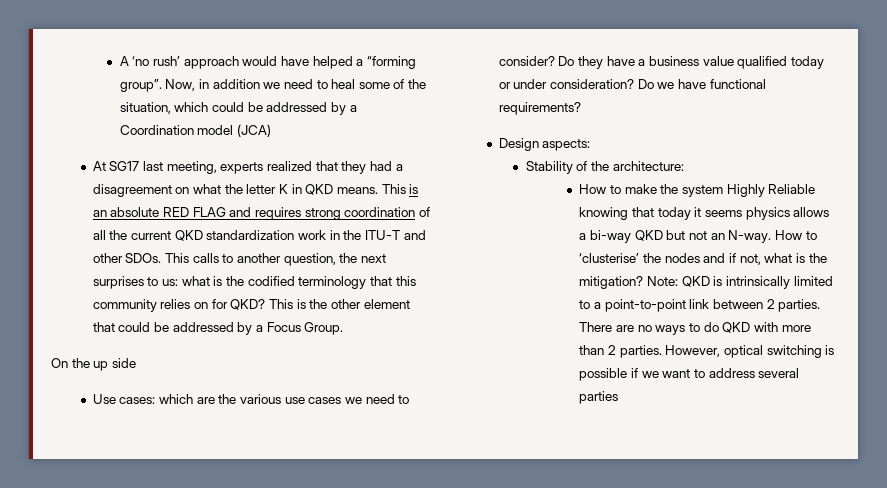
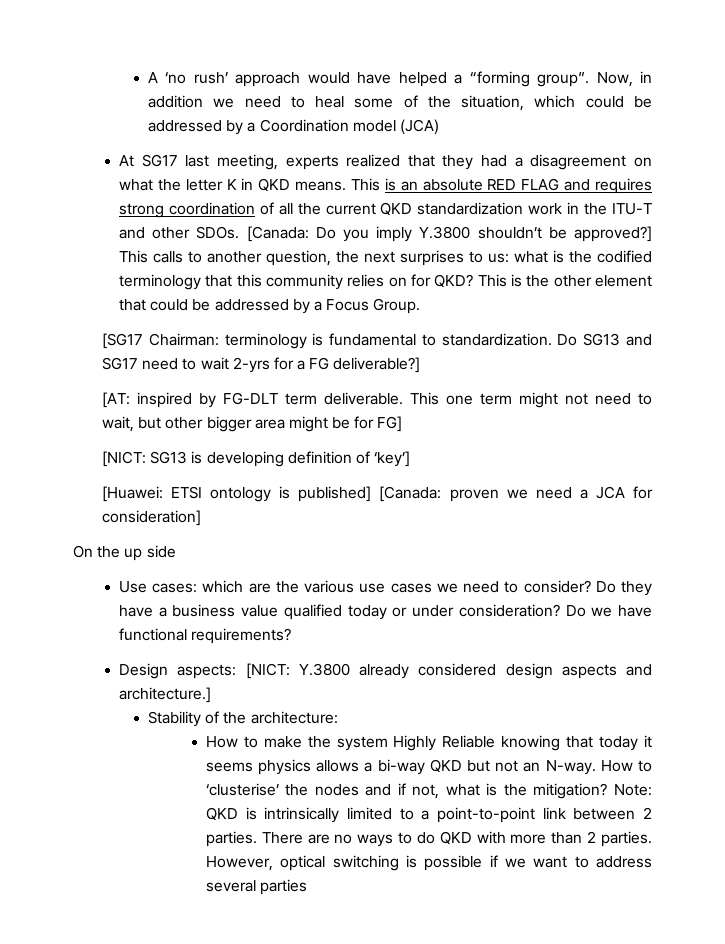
+ [Canada: Do you imply Y.3800 shouldn’t be approved?]
+ [SG17 Chairman: terminology is fundamental to standardization. Do SG13 and SG17 need to wait 2-yrs for a FG deliverable?]
+ [AT: inspired by FG-DLT term deliverable. This one term might not need to wait, but other bigger area might be for FG]
+ [NICT: SG13 is developing definition of ‘key’]
+ [Huawei: ETSI ontology is published] [Canada: proven we need a JCA for consideration]
- Design aspects:
+ Design aspects: [NICT: Y.3800 already considered design aspects and architecture.]

